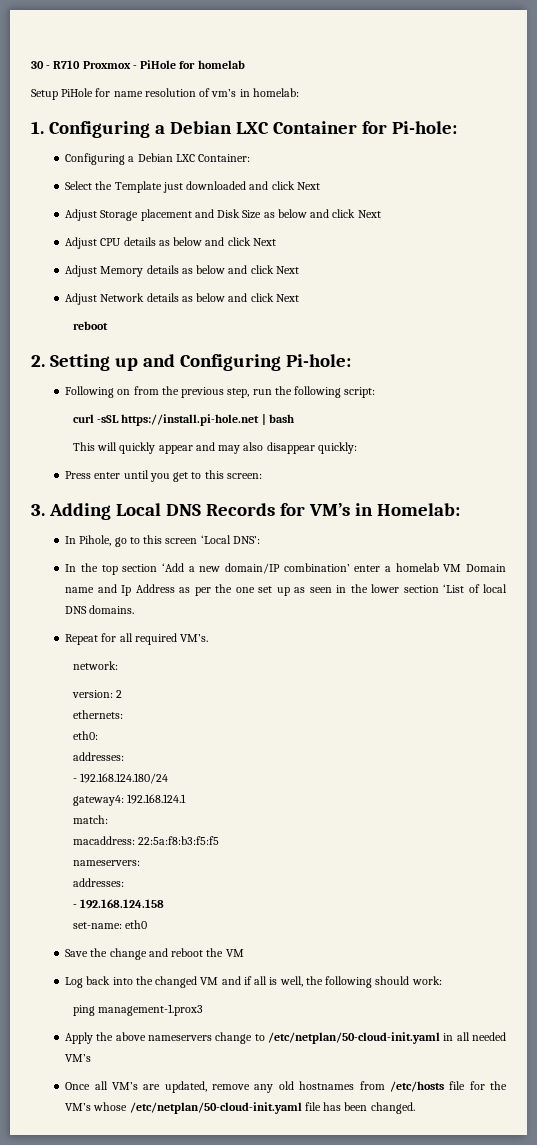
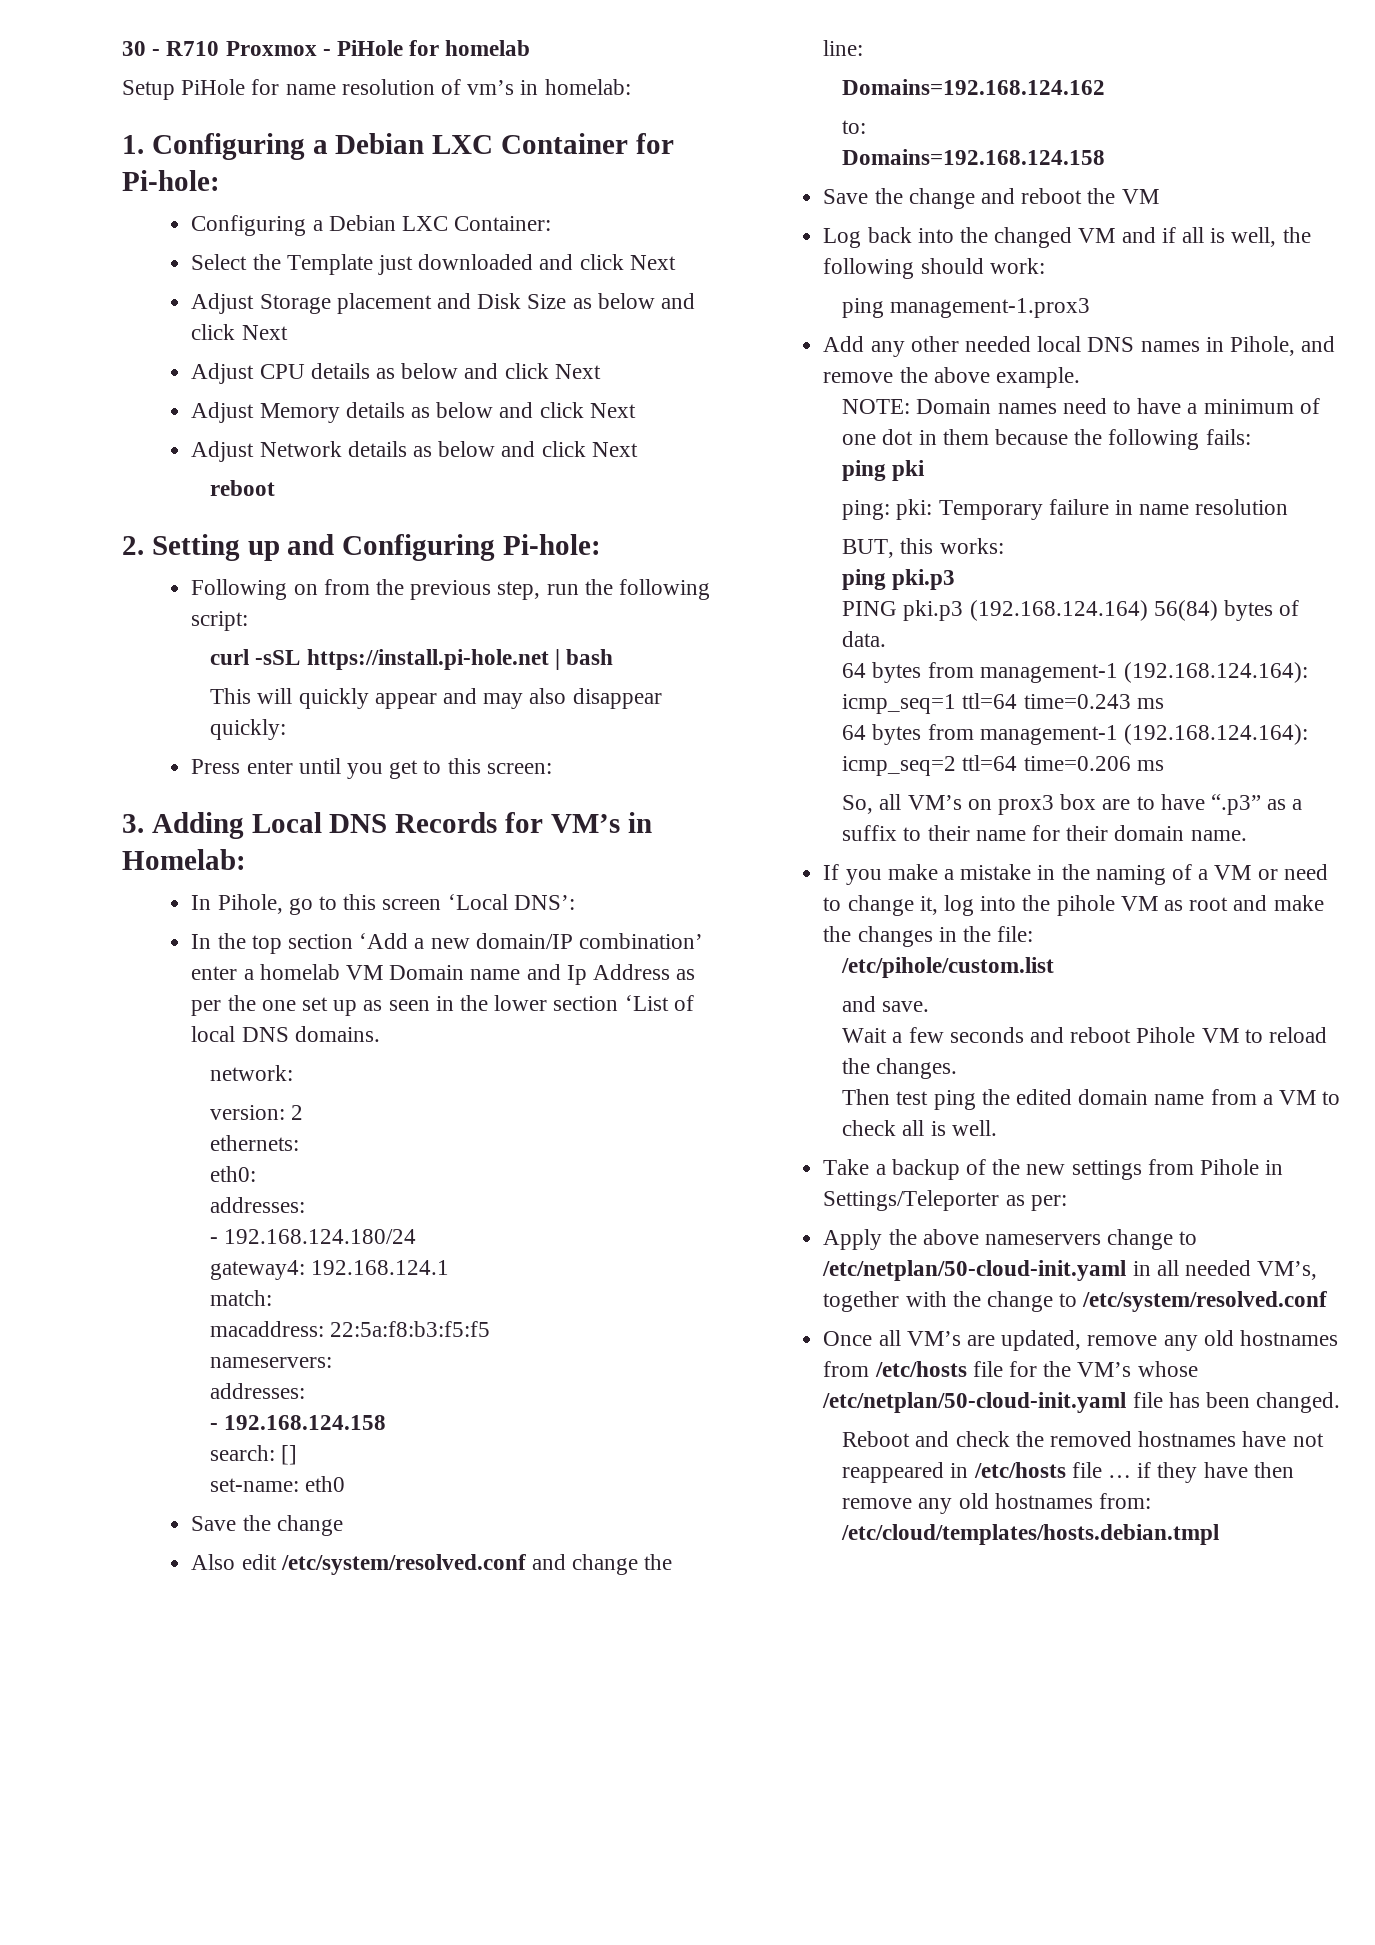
- Repeat for all required VM’s.
+ search: []
  set-name: eth0
+ Save the change
+ Also edit /etc/system/resolved.conf and change the line:
+ Domains=192.168.124.162
+ to:
+ Domains=192.168.124.158
+ Add any other needed local DNS names in Pihole, and remove the above example.
+ NOTE: Domain names need to have a minimum of one dot in them because the following fails:
+ ping pki
+ ping: pki: Temporary failure in name resolution
+ BUT, this works:
+ ping pki.p3
+ PING pki.p3 (192.168.124.164) 56(84) bytes of data.
+ 64 bytes from management-1 (192.168.124.164): icmp_seq=1 ttl=64 time=0.243 ms
+ 64 bytes from management-1 (192.168.124.164): icmp_seq=2 ttl=64 time=0.206 ms
+ So, all VM’s on prox3 box are to have “.p3” as a suffix to their name for their domain name.
+ If you make a mistake in the naming of a VM or need to change it, log into the pihole VM as root and make the changes in the file:
+ /etc/pihole/custom.list
+ and save.
+ Wait a few seconds and reboot Pihole VM to reload the changes.
+ Then test ping the edited domain name from a VM to check all is well.
+ Take a backup of the new settings from Pihole in Settings/Teleporter as per:
- Apply the above nameservers change to /etc/netplan/50-cloud-init.yaml in all needed VM’s
+ Apply the above nameservers change to /etc/netplan/50-cloud-init.yaml in all needed VM’s, together with the change to /etc/system/resolved.conf
+ Reboot and check the removed hostnames have not reappeared in /etc/hosts file … if they have then remove any old hostnames from: /etc/cloud/templates/hosts.debian.tmpl

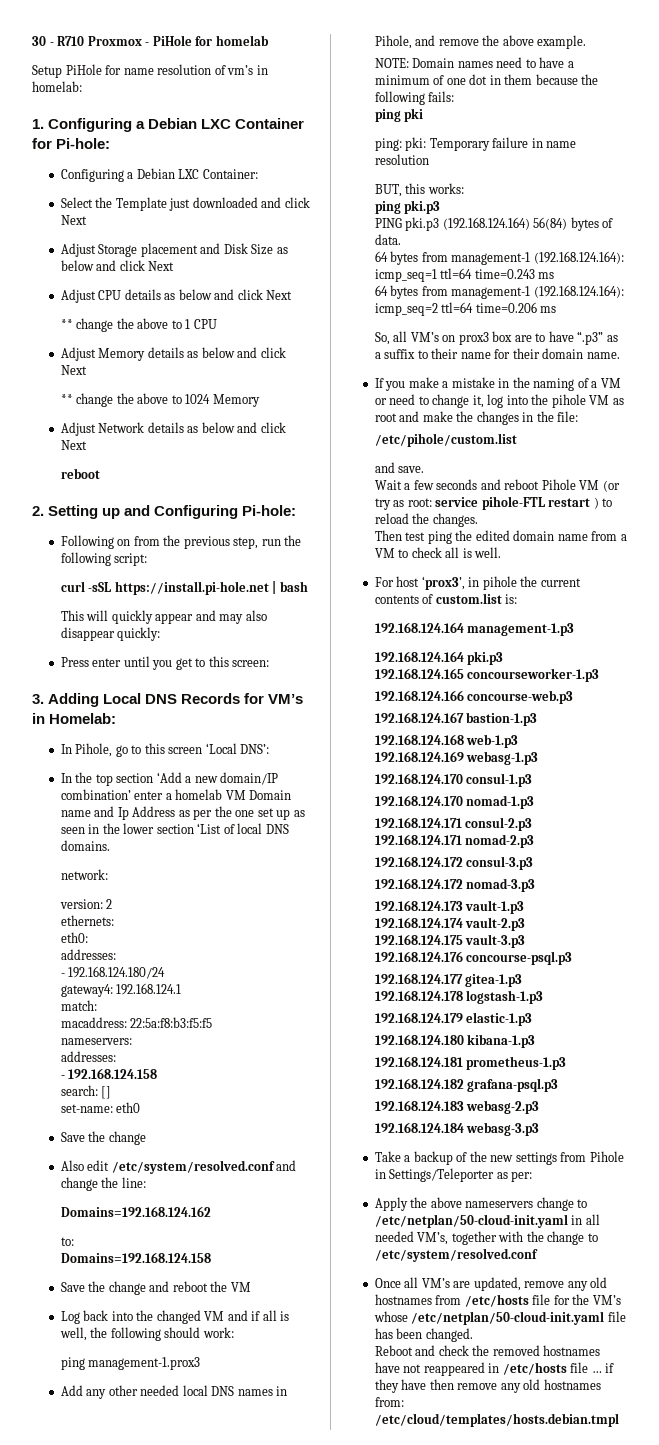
+ ** change the above to 1 CPU
+ ** change the above to 1024 Memory
- Wait a few seconds and reboot Pihole VM to reload the changes.
+ Wait a few seconds and reboot Pihole VM (or try as root: service pihole-FTL restart ) to reload the changes.
+ For host ‘prox3’, in pihole the current contents of custom.list is:
+ 192.168.124.164 management-1.p3
+ 192.168.124.164 pki.p3
+ 192.168.124.165 concourseworker-1.p3
+ 192.168.124.166 concourse-web.p3
+ 192.168.124.167 bastion-1.p3
+ 192.168.124.168 web-1.p3
+ 192.168.124.169 webasg-1.p3
+ 192.168.124.170 consul-1.p3
+ 192.168.124.170 nomad-1.p3
+ 192.168.124.171 consul-2.p3
+ 192.168.124.171 nomad-2.p3
+ 192.168.124.172 consul-3.p3
+ 192.168.124.172 nomad-3.p3
+ 192.168.124.173 vault-1.p3
+ 192.168.124.174 vault-2.p3
+ 192.168.124.175 vault-3.p3
+ 192.168.124.176 concourse-psql.p3
+ 192.168.124.177 gitea-1.p3
+ 192.168.124.178 logstash-1.p3
+ 192.168.124.179 elastic-1.p3
+ 192.168.124.180 kibana-1.p3
+ 192.168.124.181 prometheus-1.p3
+ 192.168.124.182 grafana-psql.p3
+ 192.168.124.183 webasg-2.p3
+ 192.168.124.184 webasg-3.p3

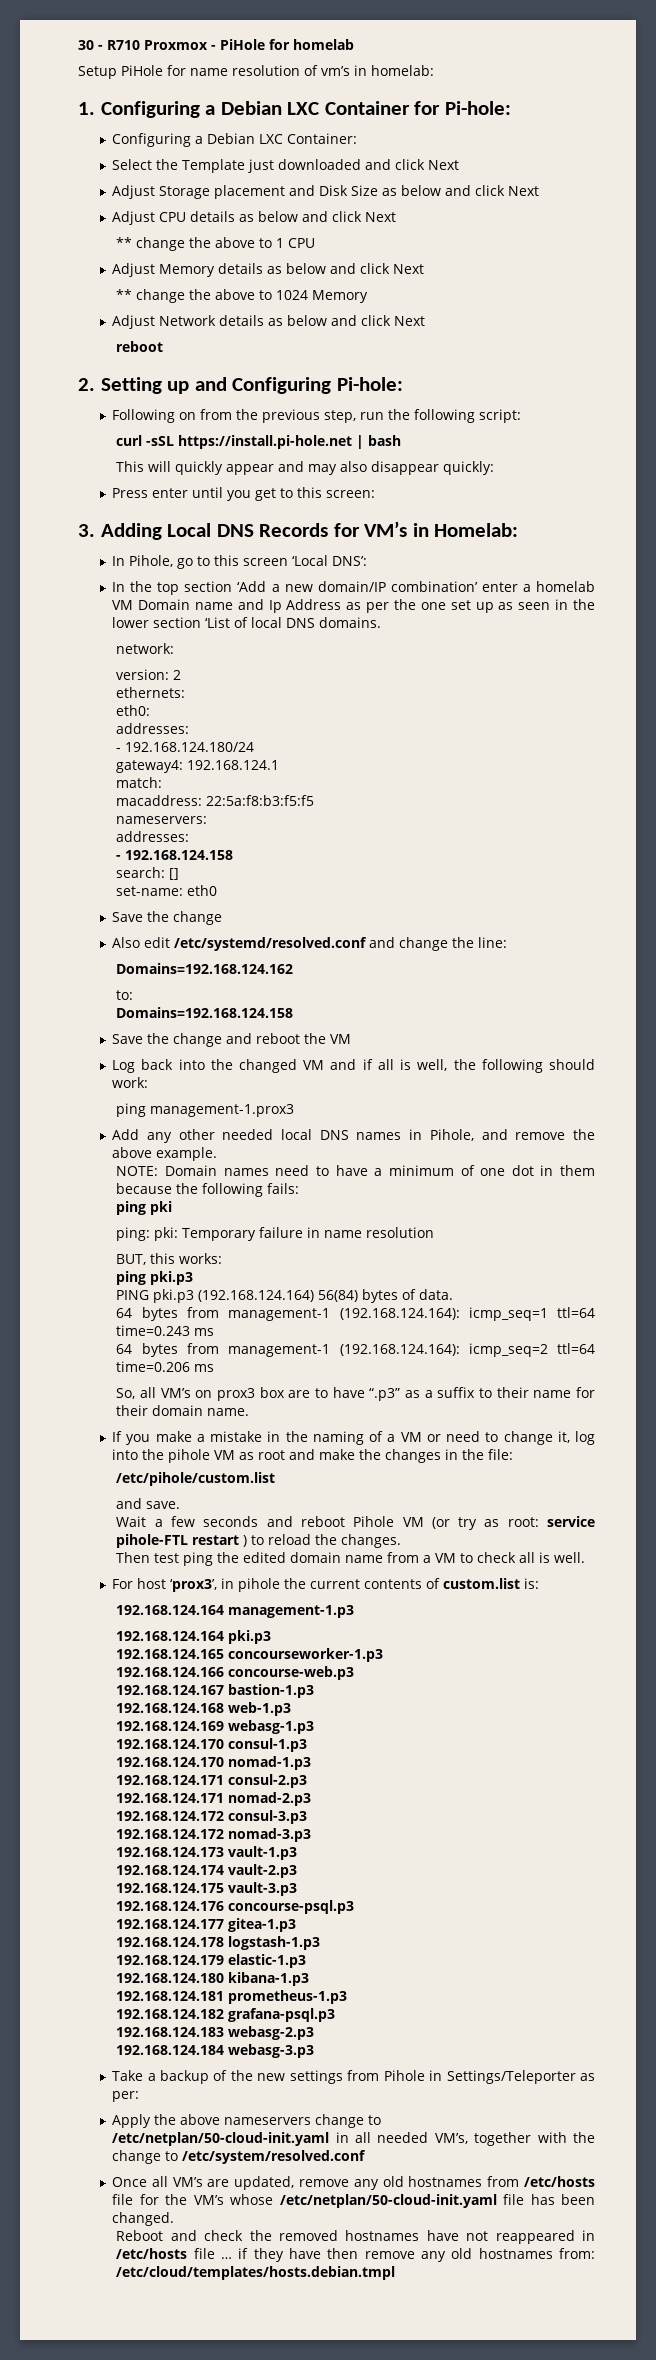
- Also edit /etc/system/resolved.conf and change the line:
+ Also edit /etc/systemd/resolved.conf and change the line:

